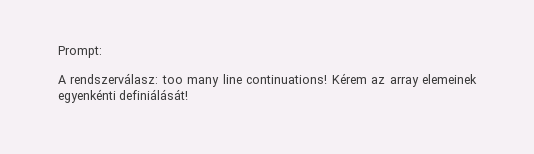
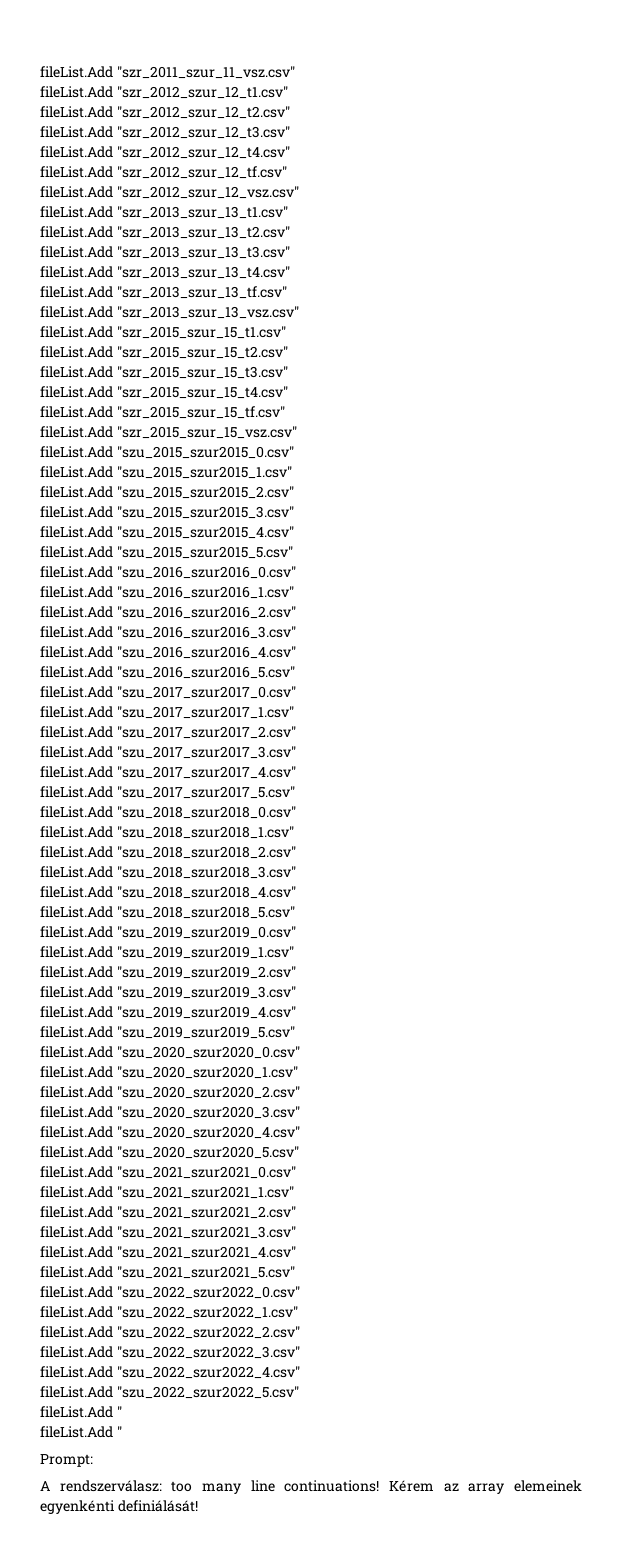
+ fileList.Add "szr_2011_szur_11_vsz.csv"
+ fileList.Add "szr_2012_szur_12_t1.csv"
+ fileList.Add "szr_2012_szur_12_t2.csv"
+ fileList.Add "szr_2012_szur_12_t3.csv"
+ fileList.Add "szr_2012_szur_12_t4.csv"
+ fileList.Add "szr_2012_szur_12_tf.csv"
+ fileList.Add "szr_2012_szur_12_vsz.csv"
+ fileList.Add "szr_2013_szur_13_t1.csv"
+ fileList.Add "szr_2013_szur_13_t2.csv"
+ fileList.Add "szr_2013_szur_13_t3.csv"
+ fileList.Add "szr_2013_szur_13_t4.csv"
+ fileList.Add "szr_2013_szur_13_tf.csv"
+ fileList.Add "szr_2013_szur_13_vsz.csv"
+ fileList.Add "szr_2015_szur_15_t1.csv"
+ fileList.Add "szr_2015_szur_15_t2.csv"
+ fileList.Add "szr_2015_szur_15_t3.csv"
+ fileList.Add "szr_2015_szur_15_t4.csv"
+ fileList.Add "szr_2015_szur_15_tf.csv"
+ fileList.Add "szr_2015_szur_15_vsz.csv"
+ fileList.Add "szu_2015_szur2015_0.csv"
+ fileList.Add "szu_2015_szur2015_1.csv"
+ fileList.Add "szu_2015_szur2015_2.csv"
+ fileList.Add "szu_2015_szur2015_3.csv"
+ fileList.Add "szu_2015_szur2015_4.csv"
+ fileList.Add "szu_2015_szur2015_5.csv"
+ fileList.Add "szu_2016_szur2016_0.csv"
+ fileList.Add "szu_2016_szur2016_1.csv"
+ fileList.Add "szu_2016_szur2016_2.csv"
+ fileList.Add "szu_2016_szur2016_3.csv"
+ fileList.Add "szu_2016_szur2016_4.csv"
+ fileList.Add "szu_2016_szur2016_5.csv"
+ fileList.Add "szu_2017_szur2017_0.csv"
+ fileList.Add "szu_2017_szur2017_1.csv"
+ fileList.Add "szu_2017_szur2017_2.csv"
+ fileList.Add "szu_2017_szur2017_3.csv"
+ fileList.Add "szu_2017_szur2017_4.csv"
+ fileList.Add "szu_2017_szur2017_5.csv"
+ fileList.Add "szu_2018_szur2018_0.csv"
+ fileList.Add "szu_2018_szur2018_1.csv"
+ fileList.Add "szu_2018_szur2018_2.csv"
+ fileList.Add "szu_2018_szur2018_3.csv"
+ fileList.Add "szu_2018_szur2018_4.csv"
+ fileList.Add "szu_2018_szur2018_5.csv"
+ fileList.Add "szu_2019_szur2019_0.csv"
+ fileList.Add "szu_2019_szur2019_1.csv"
+ fileList.Add "szu_2019_szur2019_2.csv"
+ fileList.Add "szu_2019_szur2019_3.csv"
+ fileList.Add "szu_2019_szur2019_4.csv"
+ fileList.Add "szu_2019_szur2019_5.csv"
+ fileList.Add "szu_2020_szur2020_0.csv"
+ fileList.Add "szu_2020_szur2020_1.csv"
+ fileList.Add "szu_2020_szur2020_2.csv"
+ fileList.Add "szu_2020_szur2020_3.csv"
+ fileList.Add "szu_2020_szur2020_4.csv"
+ fileList.Add "szu_2020_szur2020_5.csv"
+ fileList.Add "szu_2021_szur2021_0.csv"
+ fileList.Add "szu_2021_szur2021_1.csv"
+ fileList.Add "szu_2021_szur2021_2.csv"
+ fileList.Add "szu_2021_szur2021_3.csv"
+ fileList.Add "szu_2021_szur2021_4.csv"
+ fileList.Add "szu_2021_szur2021_5.csv"
+ fileList.Add "szu_2022_szur2022_0.csv"
+ fileList.Add "szu_2022_szur2022_1.csv"
+ fileList.Add "szu_2022_szur2022_2.csv"
+ fileList.Add "szu_2022_szur2022_3.csv"
+ fileList.Add "szu_2022_szur2022_4.csv"
+ fileList.Add "szu_2022_szur2022_5.csv"
+ fileList.Add "
+ fileList.Add "

